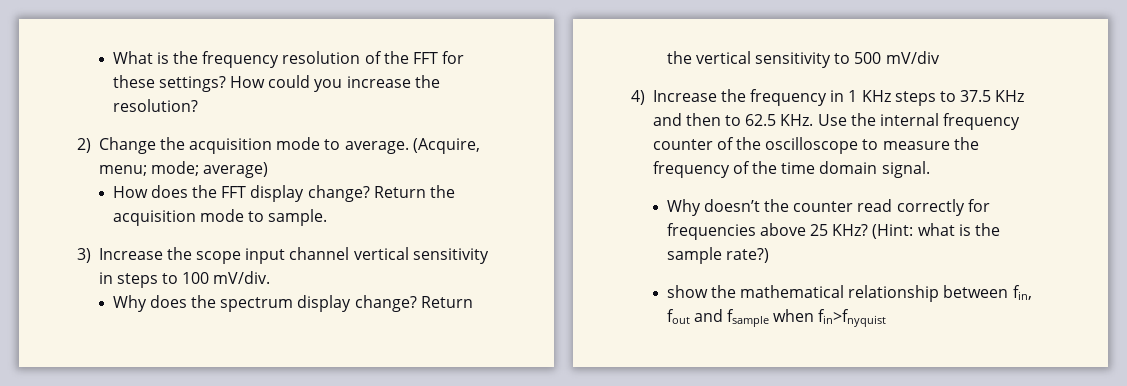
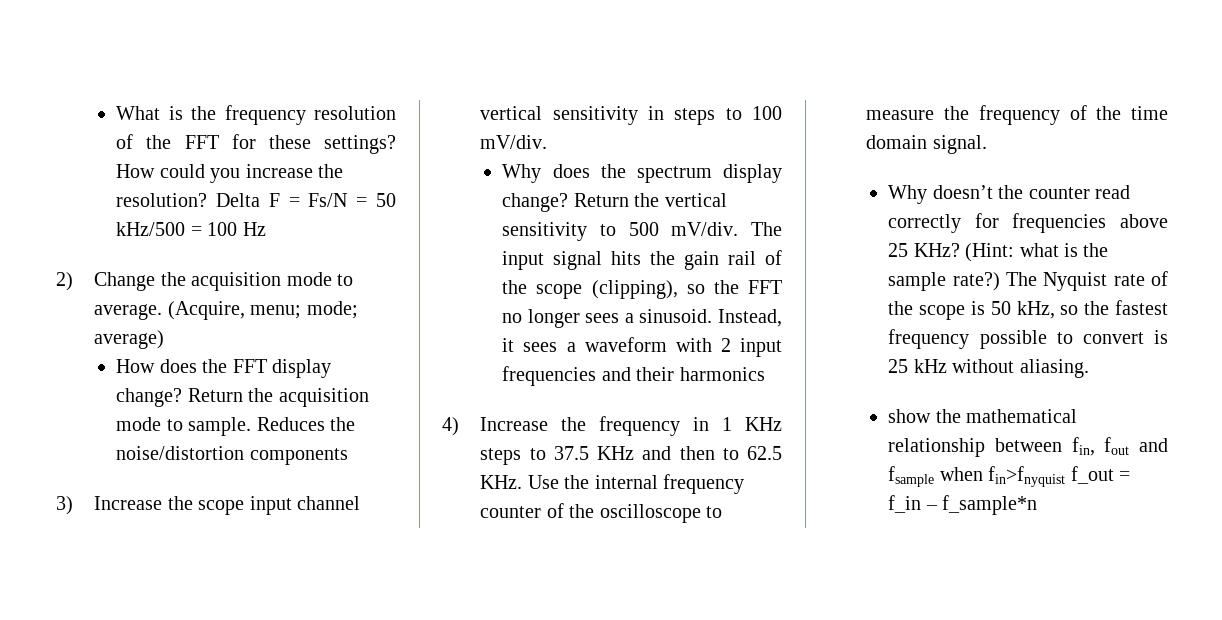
+ Delta F = Fs/N = 50 kHz/500 = 100 Hz
+ Reduces the noise/distortion components
- Return the vertical sensitivity to 500 mV/div
+ Return the vertical sensitivity to 500 mV/div. The input signal hits the gain rail of the scope (clipping), so the FFT no longer sees a sinusoid. Instead, it sees a waveform with 2 input frequencies and their harmonics
+ The Nyquist rate of the scope is 50 kHz, so the fastest frequency possible to convert is 25 kHz without aliasing.
- show the mathematical relationship between fin, fout and fsample when fin>fnyquist
+ show the mathematical relationship between fin, fout and fsample when fin>fnyquist f_out = f_in – f_sample*n

